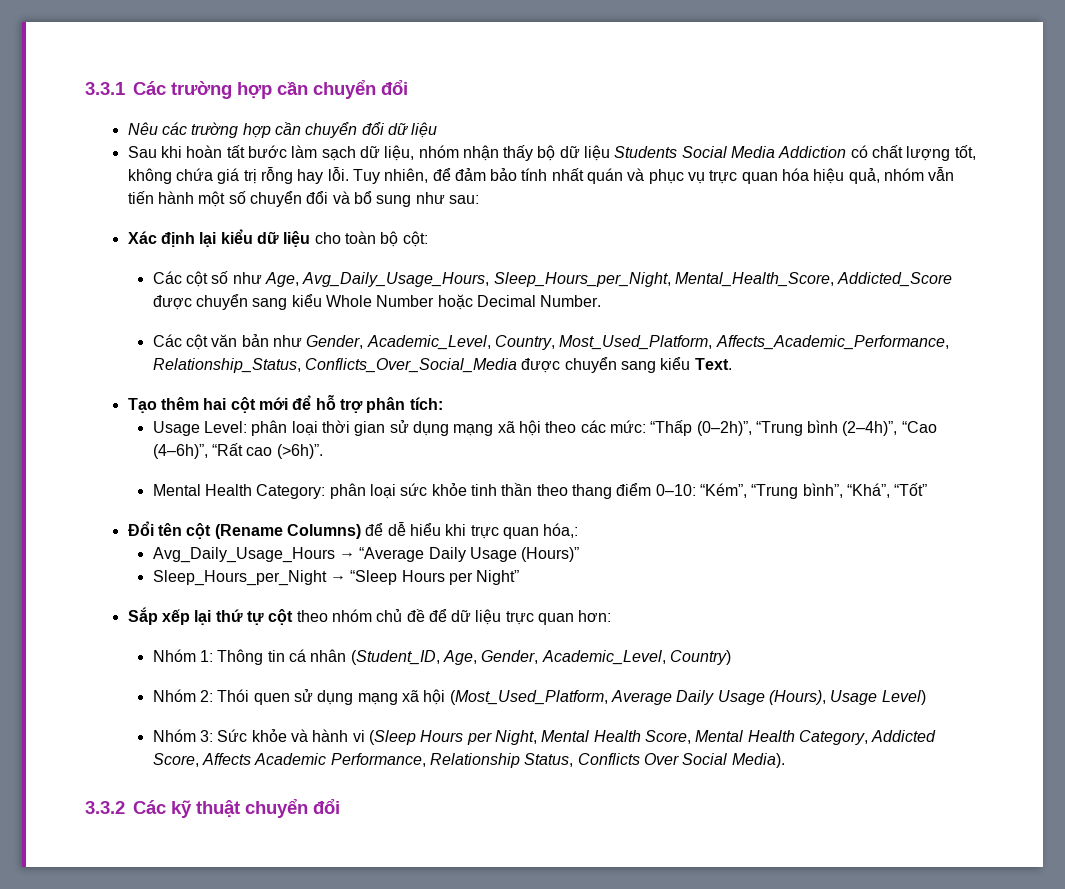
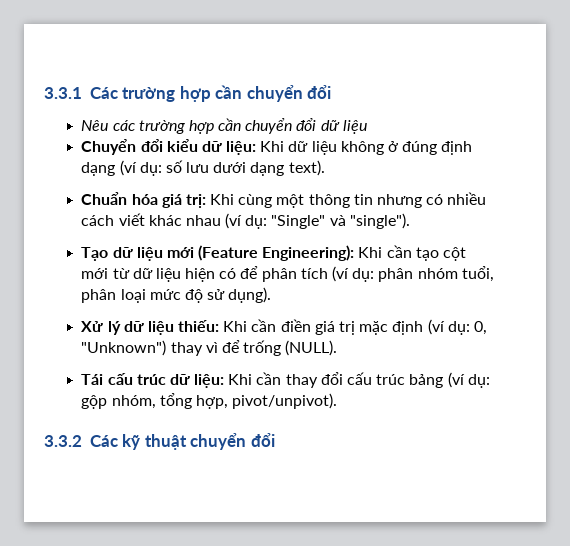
- Sau khi hoàn tất bước làm sạch dữ liệu, nhóm nhận thấy bộ dữ liệu Students Social Media Addiction có chất lượng tốt, không chứa giá trị rỗng hay lỗi. Tuy nhiên, để đảm bảo tính nhất quán và phục vụ trực quan hóa hiệu quả, nhóm vẫn tiến hành một số chuyển đổi và bổ sung như sau:
- Xác định lại kiểu dữ liệu cho toàn bộ cột:
- Các cột số như Age, Avg_Daily_Usage_Hours, Sleep_Hours_per_Night, Mental_Health_Score, Addicted_Score được chuyển sang kiểu Whole Number hoặc Decimal Number.
- Các cột văn bản như Gender, Academic_Level, Country, Most_Used_Platform, Affects_Academic_Performance, Relationship_Status, Conflicts_Over_Social_Media được chuyển sang kiểu Text.
- Tạo thêm hai cột mới để hỗ trợ phân tích:
- Usage Level: phân loại thời gian sử dụng mạng xã hội theo các mức: “Thấp (0–2h)”, “Trung bình (2–4h)”, “Cao (4–6h)”, “Rất cao (>6h)”.
- Mental Health Category: phân loại sức khỏe tinh thần theo thang điểm 0–10: “Kém”, “Trung bình”, “Khá”, “Tốt”
- Đổi tên cột (Rename Columns) để dễ hiểu khi trực quan hóa,:
- Avg_Daily_Usage_Hours → “Average Daily Usage (Hours)”
- Sleep_Hours_per_Night → “Sleep Hours per Night”
- Sắp xếp lại thứ tự cột theo nhóm chủ đề để dữ liệu trực quan hơn:
- Nhóm 1: Thông tin cá nhân (Student_ID, Age, Gender, Academic_Level, Country)
- Nhóm 2: Thói quen sử dụng mạng xã hội (Most_Used_Platform, Average Daily Usage (Hours), Usage Level)
- Nhóm 3: Sức khỏe và hành vi (Sleep Hours per Night, Mental Health Score, Mental Health Category, Addicted Score, Affects Academic Performance, Relationship Status, Conflicts Over Social Media).
+ Chuyển đổi kiểu dữ liệu: Khi dữ liệu không ở đúng định dạng (ví dụ: số lưu dưới dạng text).
+ Chuẩn hóa giá trị: Khi cùng một thông tin nhưng có nhiều cách viết khác nhau (ví dụ: "Single" và "single").
+ Tạo dữ liệu mới (Feature Engineering): Khi cần tạo cột mới từ dữ liệu hiện có để phân tích (ví dụ: phân nhóm tuổi, phân loại mức độ sử dụng).
+ Xử lý dữ liệu thiếu: Khi cần điền giá trị mặc định (ví dụ: 0, "Unknown") thay vì để trống (NULL).
+ Tái cấu trúc dữ liệu: Khi cần thay đổi cấu trúc bảng (ví dụ: gộp nhóm, tổng hợp, pivot/unpivot).

